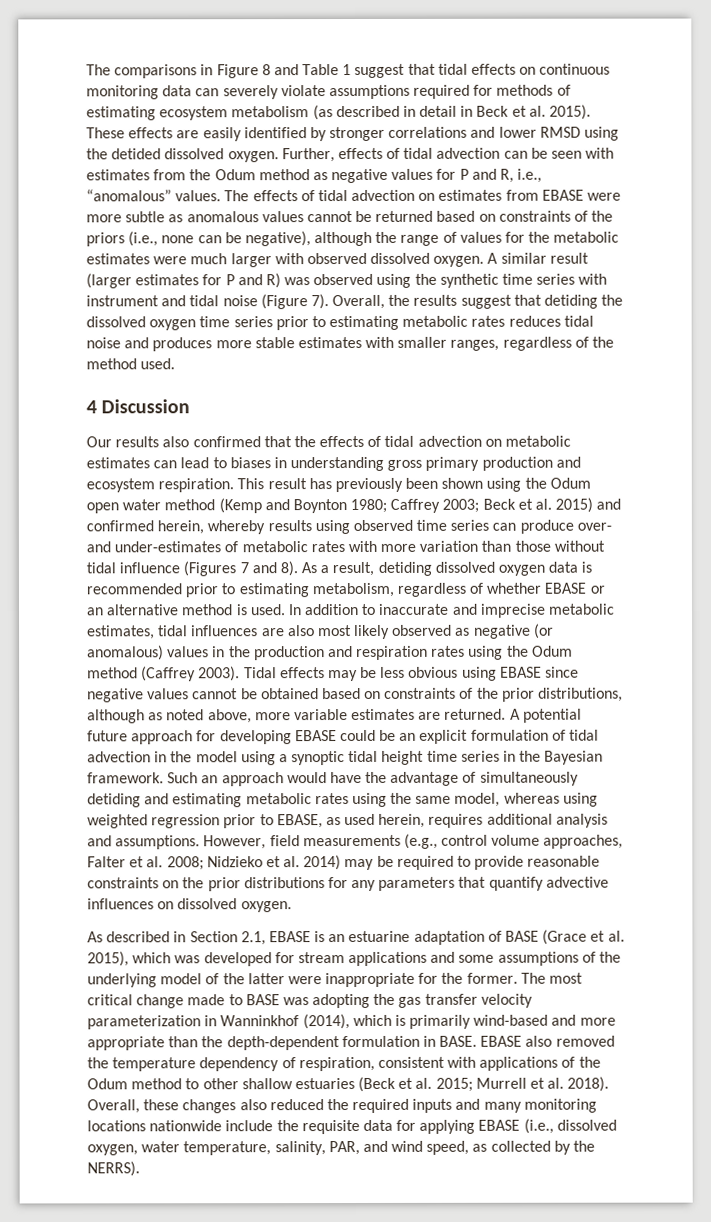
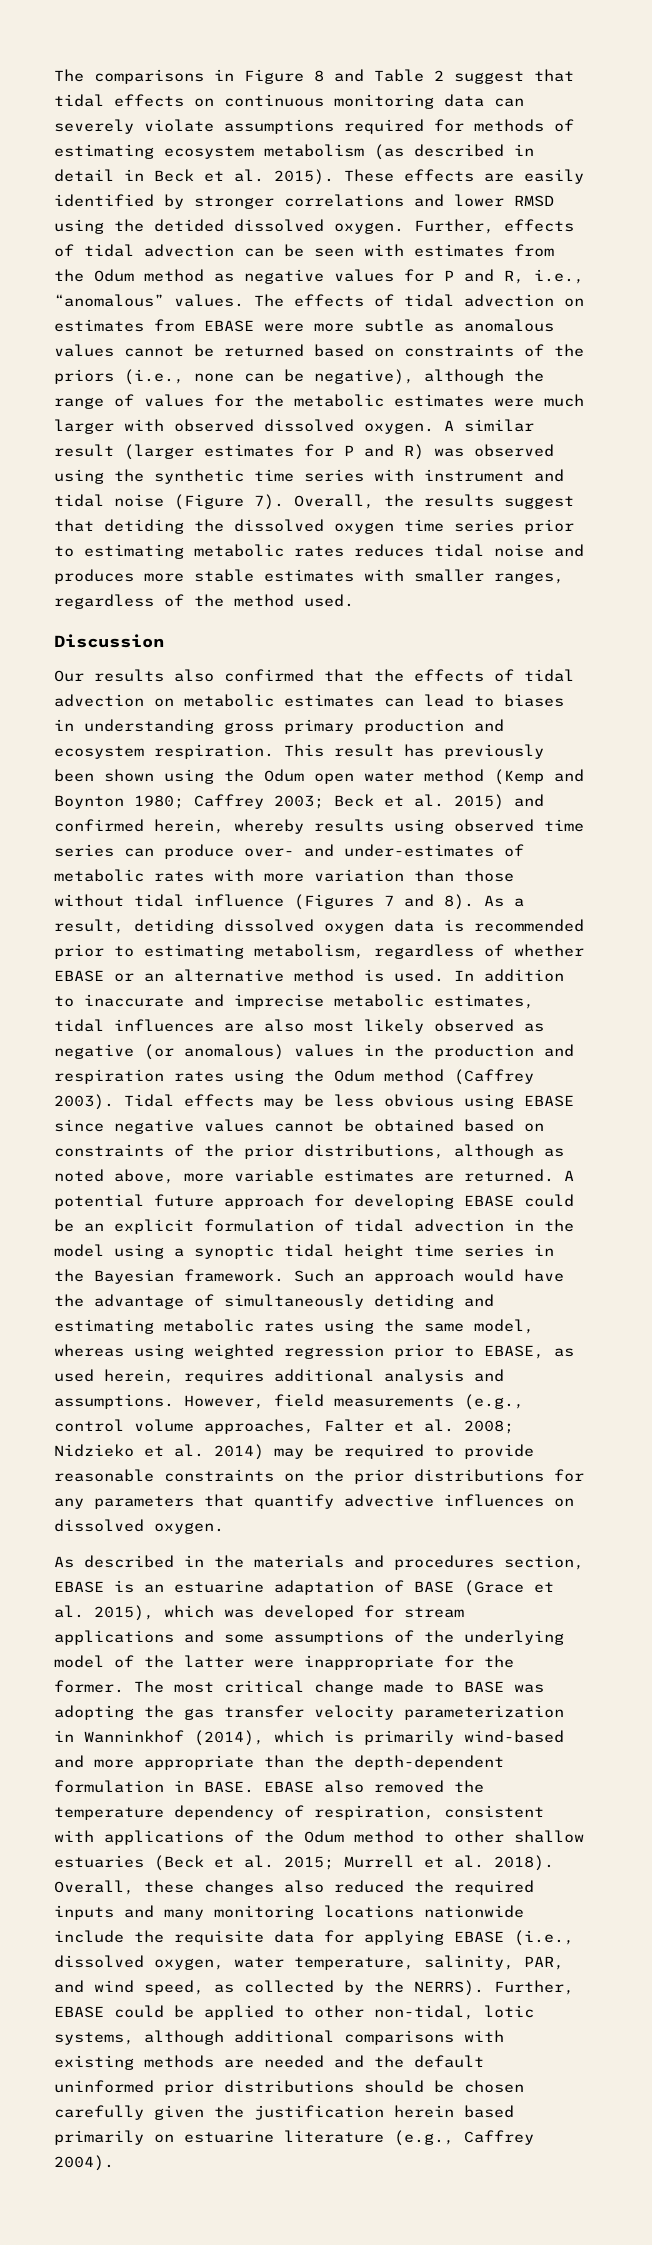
- The comparisons in Figure 8 and Table 1 suggest that tidal effects on continuous monitoring data can severely violate assumptions required for methods of estimating ecosystem metabolism (as described in detail in Beck et al. 2015).
+ The comparisons in Figure 8 and Table 2 suggest that tidal effects on continuous monitoring data can severely violate assumptions required for methods of estimating ecosystem metabolism (as described in detail in Beck et al. 2015).
- 4 Discussion
+ Discussion
- As described in Section 2.1, EBASE is an estuarine adaptation of BASE (Grace et al. 2015), which was developed for stream applications and some assumptions of the underlying model of the latter were inappropriate for the former.
+ As described in the materials and procedures section, EBASE is an estuarine adaptation of BASE (Grace et al. 2015), which was developed for stream applications and some assumptions of the underlying model of the latter were inappropriate for the former.
+ Further, EBASE could be applied to other non-tidal, lotic systems, although additional comparisons with existing methods are needed and the default uninformed prior distributions should be chosen carefully given the justification herein based primarily on estuarine literature (e.g., Caffrey 2004).

